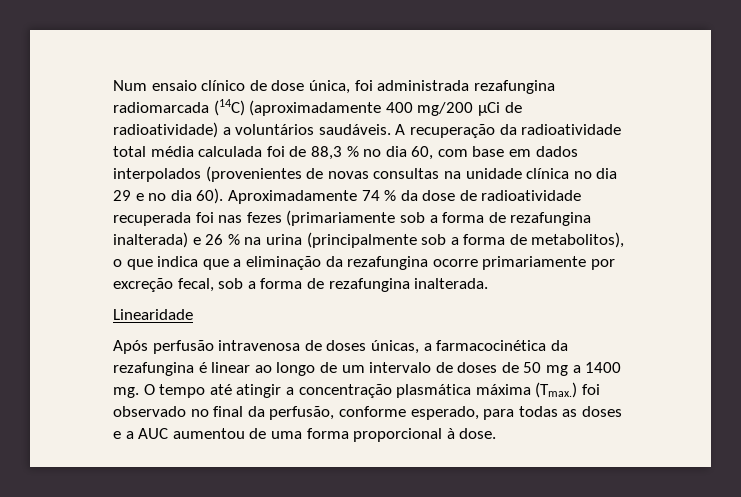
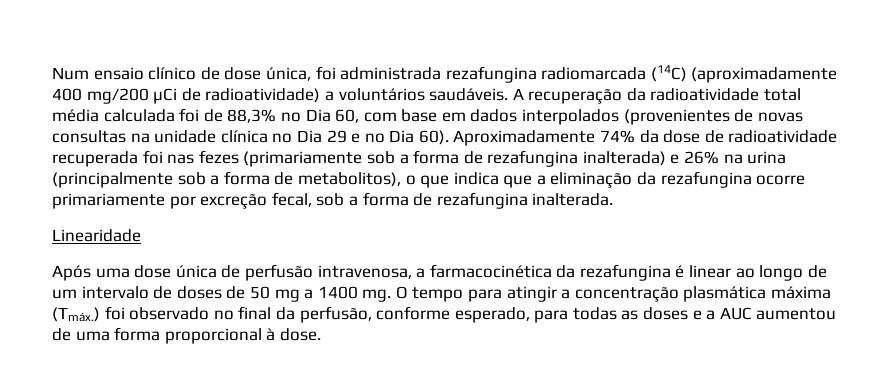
- A recuperação da radioatividade total média calculada foi de 88,3 % no dia 60, com base em dados interpolados (provenientes de novas consultas na unidade clínica no dia 29 e no dia 60).
+ A recuperação da radioatividade total média calculada foi de 88,3% no Dia 60, com base em dados interpolados (provenientes de novas consultas na unidade clínica no Dia 29 e no Dia 60).
- Aproximadamente 74 % da dose de radioatividade recuperada foi nas fezes (primariamente sob a forma de rezafungina inalterada) e 26 % na urina (principalmente sob a forma de metabolitos), o que indica que a eliminação da rezafungina ocorre primariamente por excreção fecal, sob a forma de rezafungina inalterada.
+ Aproximadamente 74% da dose de radioatividade recuperada foi nas fezes (primariamente sob a forma de rezafungina inalterada) e 26% na urina (principalmente sob a forma de metabolitos), o que indica que a eliminação da rezafungina ocorre primariamente por excreção fecal, sob a forma de rezafungina inalterada.
- Após perfusão intravenosa de doses únicas, a farmacocinética da rezafungina é linear ao longo de um intervalo de doses de 50 mg a 1400 mg.
+ Após uma dose única de perfusão intravenosa, a farmacocinética da rezafungina é linear ao longo de um intervalo de doses de 50 mg a 1400 mg.
- O tempo até atingir a concentração plasmática máxima (Tmax.) foi observado no final da perfusão, conforme esperado, para todas as doses e a AUC aumentou de uma forma proporcional à dose.
+ O tempo para atingir a concentração plasmática máxima (Tmáx.) foi observado no final da perfusão, conforme esperado, para todas as doses e a AUC aumentou de uma forma proporcional à dose.

